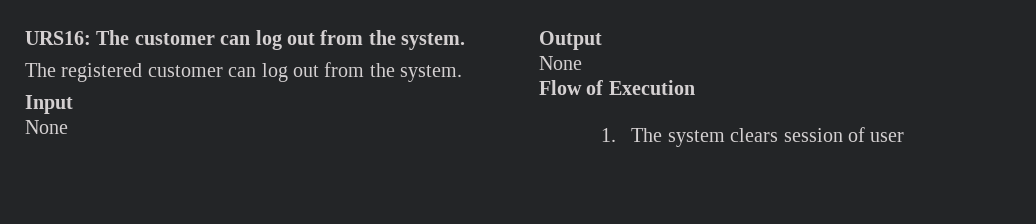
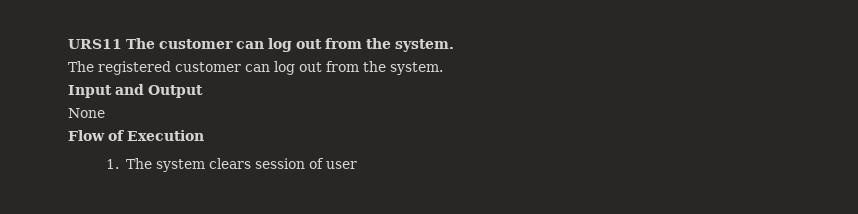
- URS16: The customer can log out from the system.
+ URS11 The customer can log out from the system.
- Input
- None
- Output
+ Input and Output

